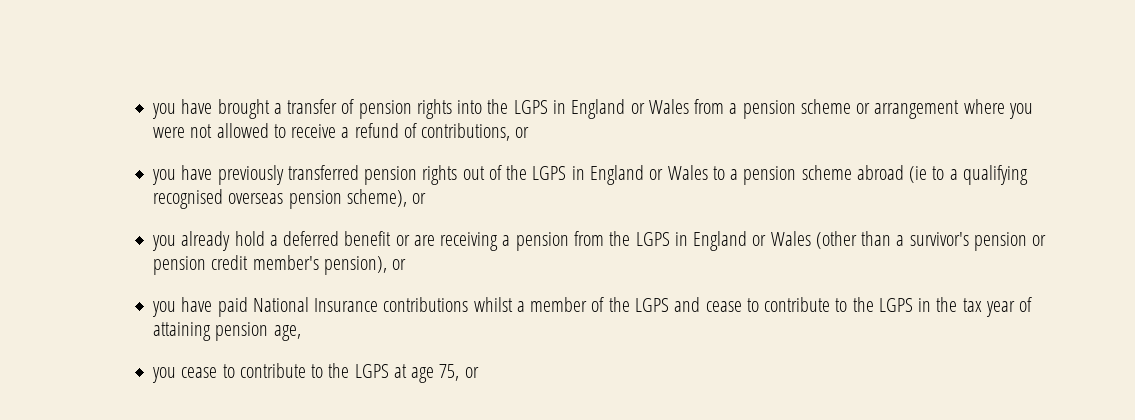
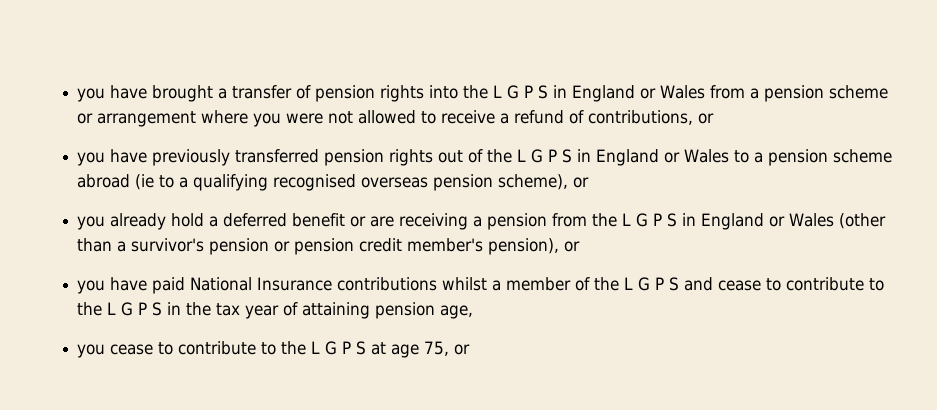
- you have brought a transfer of pension rights into the LGPS in England or Wales from a pension scheme or arrangement where you were not allowed to receive a refund of contributions, or
+ you have brought a transfer of pension rights into the L G P S in England or Wales from a pension scheme or arrangement where you were not allowed to receive a refund of contributions, or
- you have previously transferred pension rights out of the LGPS in England or Wales to a pension scheme abroad (ie to a qualifying recognised overseas pension scheme), or
+ you have previously transferred pension rights out of the L G P S in England or Wales to a pension scheme abroad (ie to a qualifying recognised overseas pension scheme), or
- you already hold a deferred benefit or are receiving a pension from the LGPS in England or Wales (other than a survivor's pension or pension credit member's pension), or
+ you already hold a deferred benefit or are receiving a pension from the L G P S in England or Wales (other than a survivor's pension or pension credit member's pension), or
- you have paid National Insurance contributions whilst a member of the LGPS and cease to contribute to the LGPS in the tax year of attaining pension age,
+ you have paid National Insurance contributions whilst a member of the L G P S and cease to contribute to the L G P S in the tax year of attaining pension age,
- you cease to contribute to the LGPS at age 75, or
+ you cease to contribute to the L G P S at age 75, or

